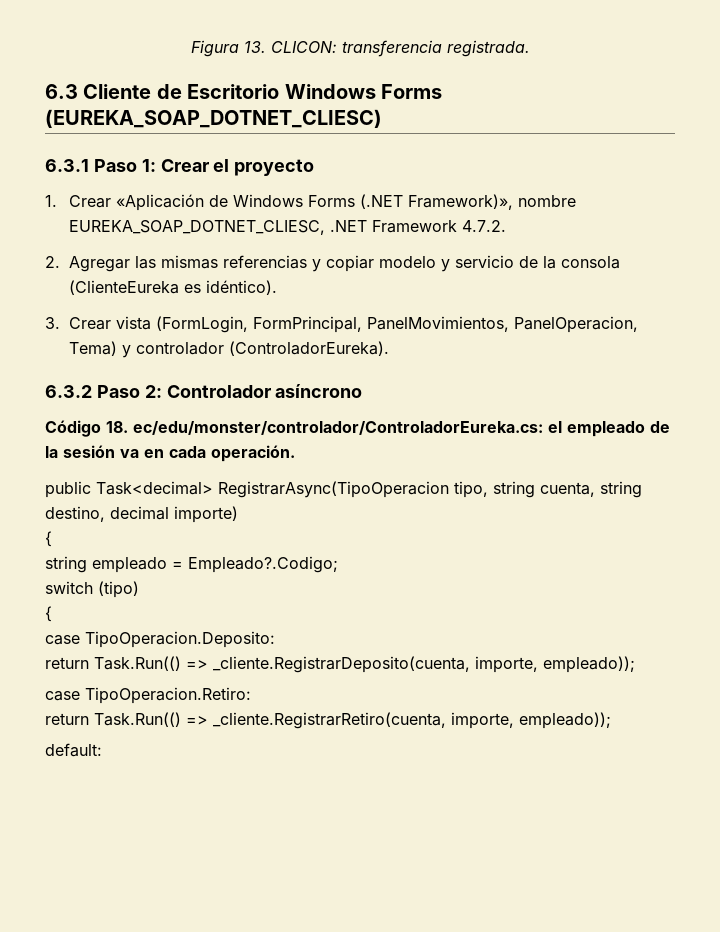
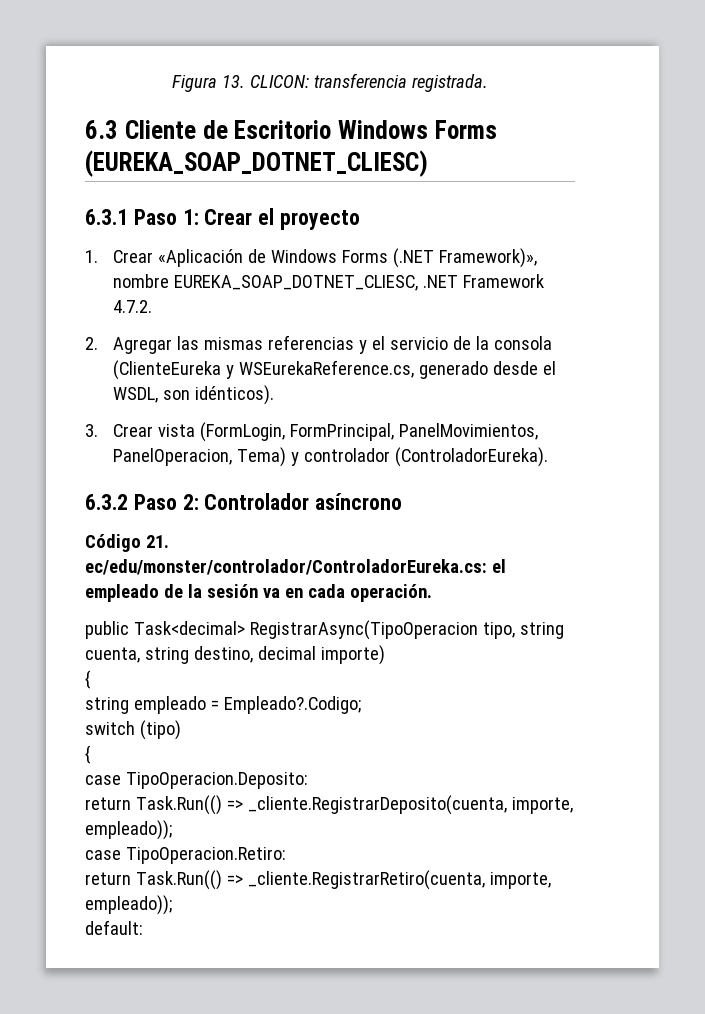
- 2. Agregar las mismas referencias y copiar modelo y servicio de la consola (ClienteEureka es idéntico).
+ 2. Agregar las mismas referencias y el servicio de la consola (ClienteEureka y WSEurekaReference.cs, generado desde el WSDL, son idénticos).
- Código 18. ec/edu/monster/controlador/ControladorEureka.cs: el empleado de la sesión va en cada operación.
+ Código 21. ec/edu/monster/controlador/ControladorEureka.cs: el empleado de la sesión va en cada operación.

